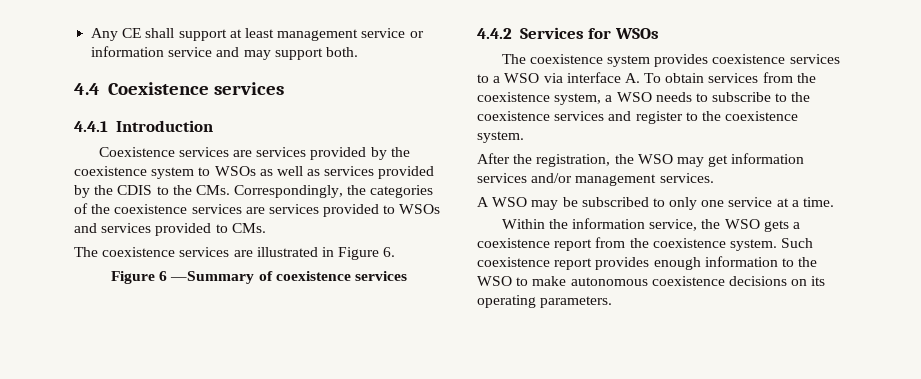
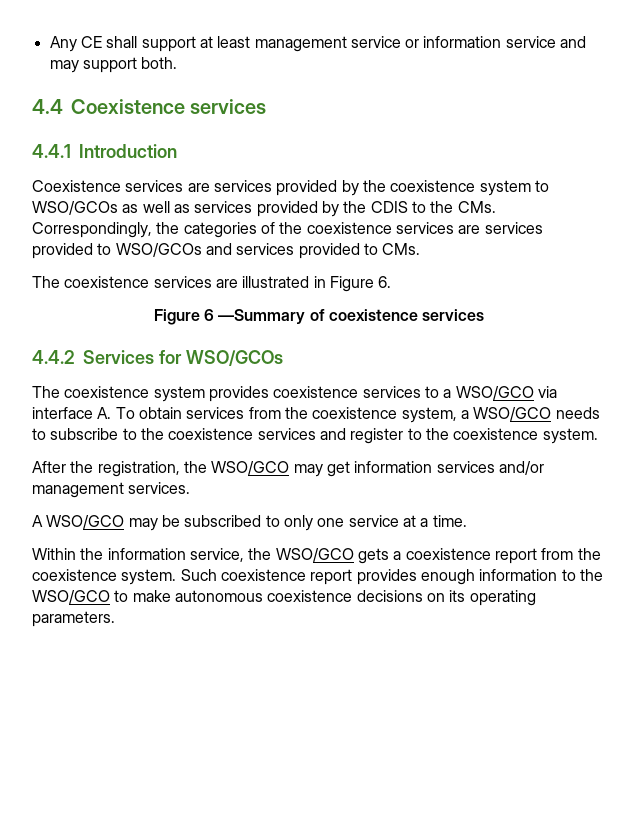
- Coexistence services are services provided by the coexistence system to WSOs as well as services provided by the CDIS to the CMs. Correspondingly, the categories of the coexistence services are services provided to WSOs and services provided to CMs.
+ Coexistence services are services provided by the coexistence system to WSO/GCOs as well as services provided by the CDIS to the CMs. Correspondingly, the categories of the coexistence services are services provided to WSO/GCOs and services provided to CMs.
- 4.4.2 Services for WSOs
+ 4.4.2 Services for WSO/GCOs
- The coexistence system provides coexistence services to a WSO via interface A. To obtain services from the coexistence system, a WSO needs to subscribe to the coexistence services and register to the coexistence system.
+ The coexistence system provides coexistence services to a WSO/GCO via interface A. To obtain services from the coexistence system, a WSO/GCO needs to subscribe to the coexistence services and register to the coexistence system.
- After the registration, the WSO may get information services and/or management services.
+ After the registration, the WSO/GCO may get information services and/or management services.
- A WSO may be subscribed to only one service at a time.
+ A WSO/GCO may be subscribed to only one service at a time.
- Within the information service, the WSO gets a coexistence report from the coexistence system.
+ Within the information service, the WSO/GCO gets a coexistence report from the coexistence system.
- Such coexistence report provides enough information to the WSO to make autonomous coexistence decisions on its operating parameters.
+ Such coexistence report provides enough information to the WSO/GCO to make autonomous coexistence decisions on its operating parameters.

